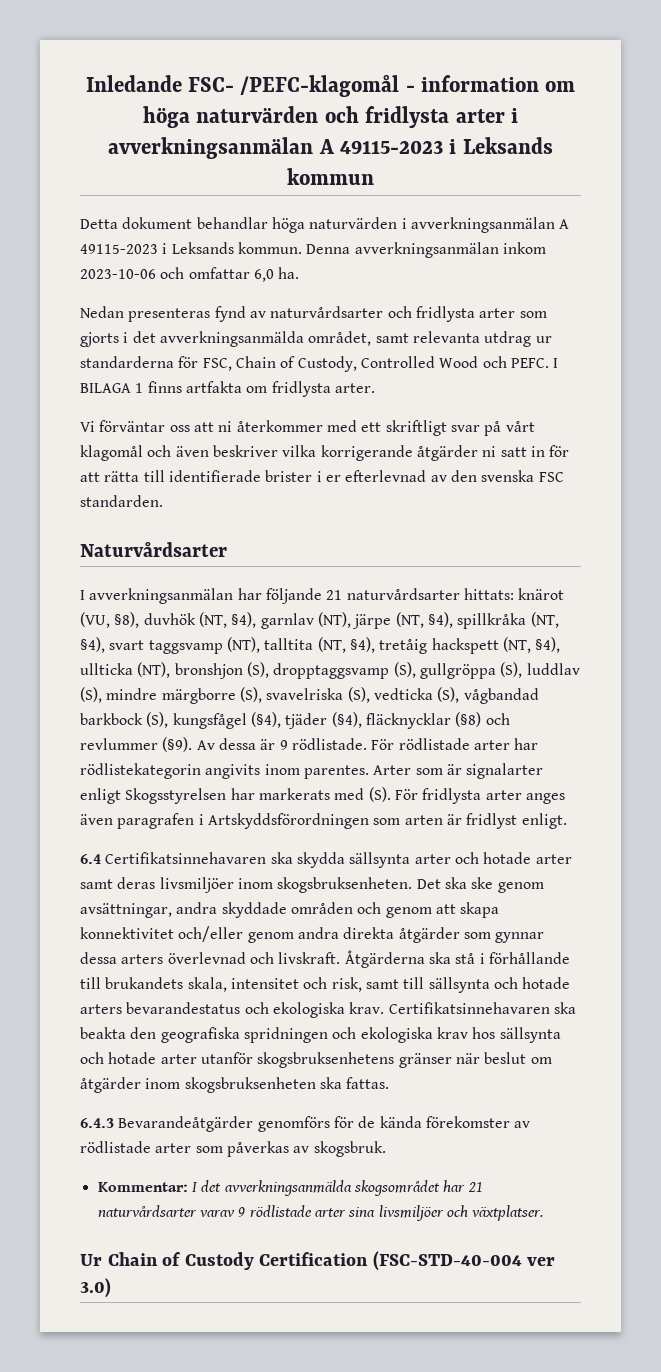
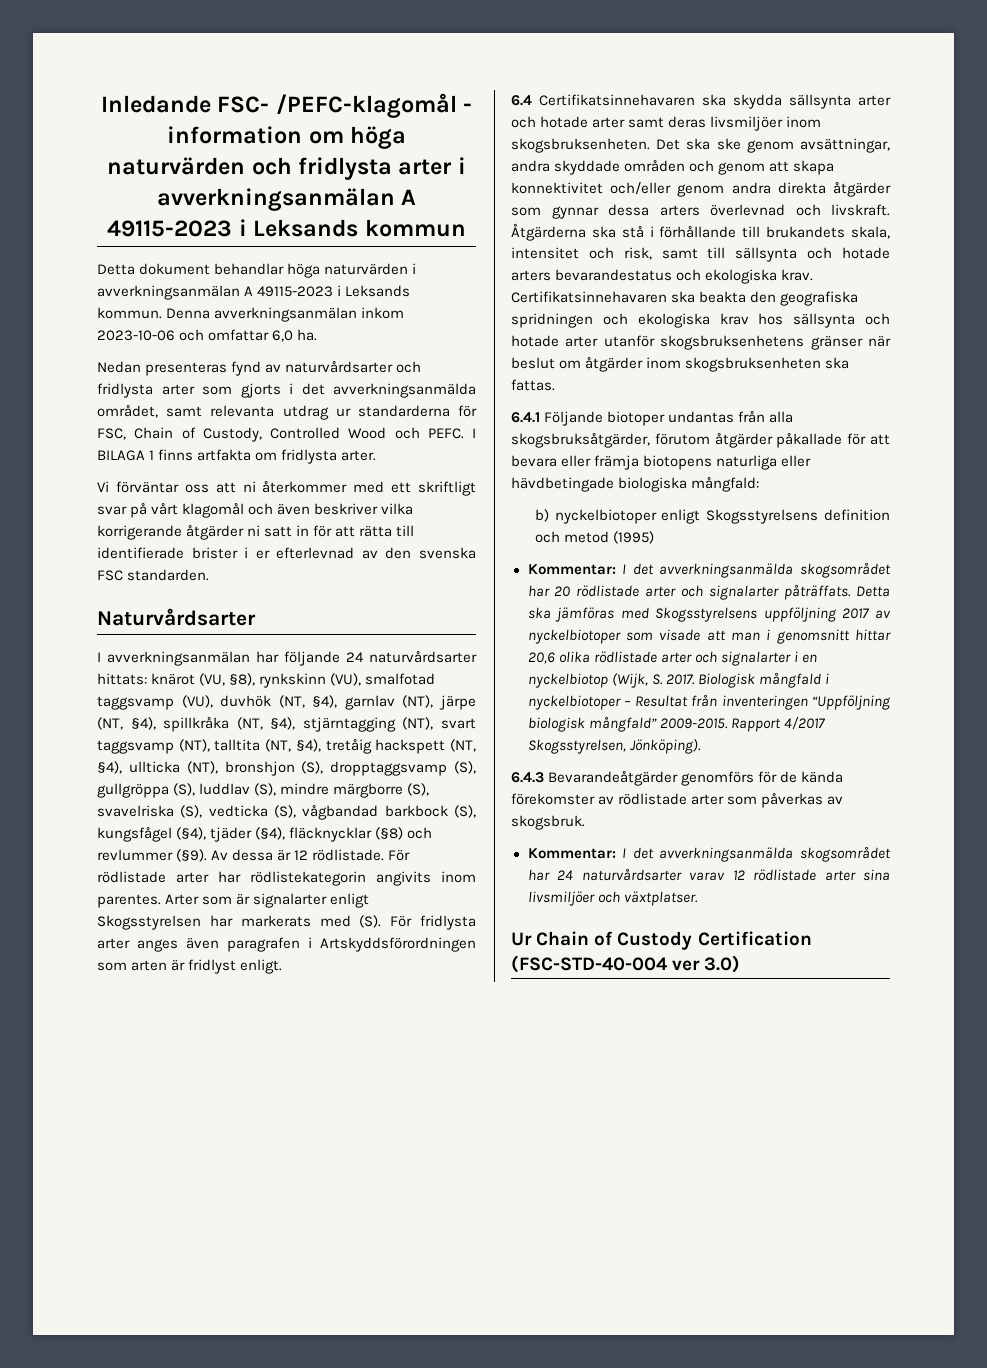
- I avverkningsanmälan har följande 21 naturvårdsarter hittats: knärot (VU, §8), duvhök (NT, §4), garnlav (NT), järpe (NT, §4), spillkråka (NT, §4), svart taggsvamp (NT), talltita (NT, §4), tretåig hackspett (NT, §4), ullticka (NT), bronshjon (S), dropptaggsvamp (S), gullgröppa (S), luddlav (S), mindre märgborre (S), svavelriska (S), vedticka (S), vågbandad barkbock (S), kungsfågel (§4), tjäder (§4), fläcknycklar (§8) och revlummer (§9).
+ I avverkningsanmälan har följande 24 naturvårdsarter hittats: knärot (VU, §8), rynkskinn (VU), smalfotad taggsvamp (VU), duvhök (NT, §4), garnlav (NT), järpe (NT, §4), spillkråka (NT, §4), stjärntagging (NT), svart taggsvamp (NT), talltita (NT, §4), tretåig hackspett (NT, §4), ullticka (NT), bronshjon (S), dropptaggsvamp (S), gullgröppa (S), luddlav (S), mindre märgborre (S), svavelriska (S), vedticka (S), vågbandad barkbock (S), kungsfågel (§4), tjäder (§4), fläcknycklar (§8) och revlummer (§9).
- Av dessa är 9 rödlistade.
+ Av dessa är 12 rödlistade.
+ 6.4.1 Följande biotoper undantas från alla skogsbruksåtgärder, förutom åtgärder påkallade för att bevara eller främja biotopens naturliga eller hävdbetingade biologiska mångfald:
+ b) nyckelbiotoper enligt Skogsstyrelsens definition och metod (1995)
+ Kommentar: I det avverkningsanmälda skogsområdet har 20 rödlistade arter och signalarter påträffats. Detta ska jämföras med Skogsstyrelsens uppföljning 2017 av nyckelbiotoper som visade att man i genomsnitt hittar 20,6 olika rödlistade arter och signalarter i en nyckelbiotop (Wijk, S. 2017. Biologisk mångfald i nyckelbiotoper – Resultat från inventeringen “Uppföljning biologisk mångfald” 2009-2015. Rapport 4/2017 Skogsstyrelsen, Jönköping).
- Kommentar: I det avverkningsanmälda skogsområdet har 21 naturvårdsarter varav 9 rödlistade arter sina livsmiljöer och växtplatser.
+ Kommentar: I det avverkningsanmälda skogsområdet har 24 naturvårdsarter varav 12 rödlistade arter sina livsmiljöer och växtplatser.

